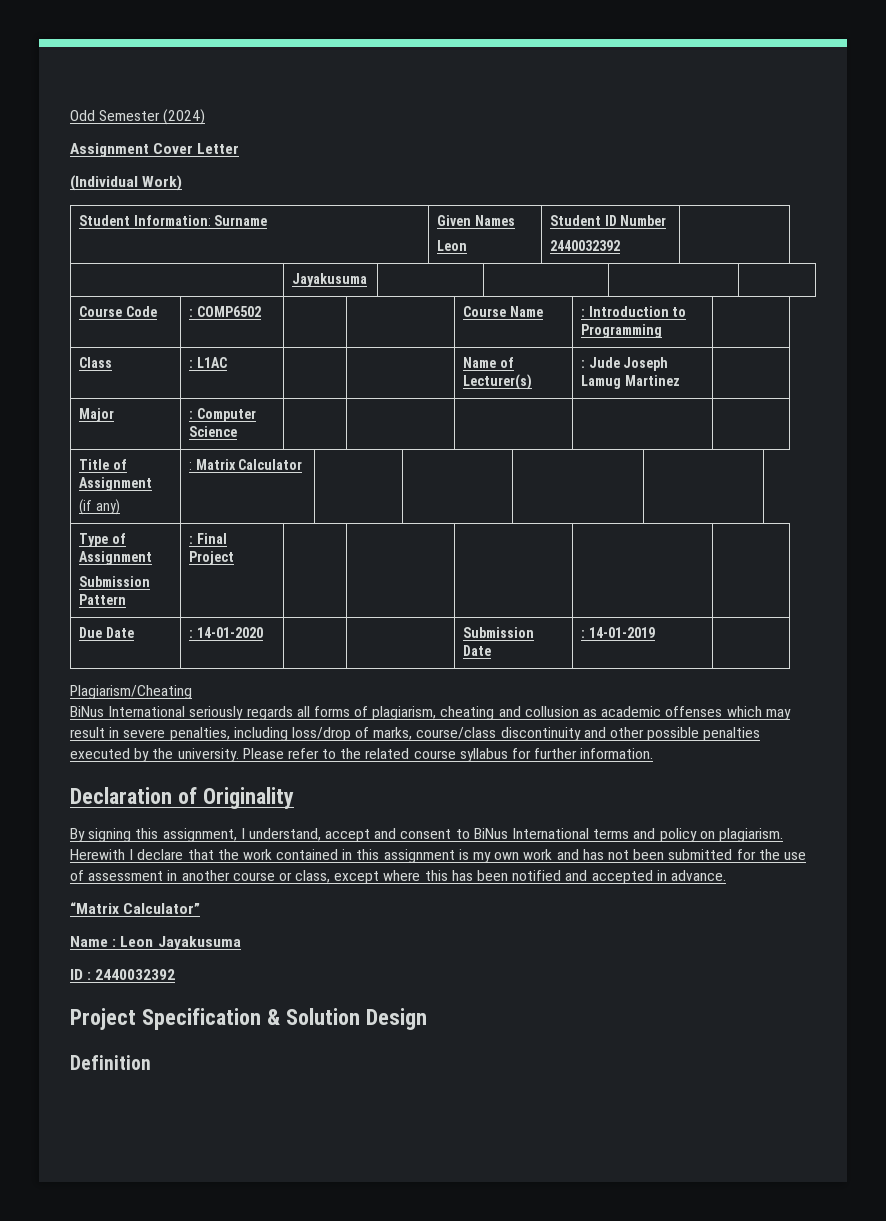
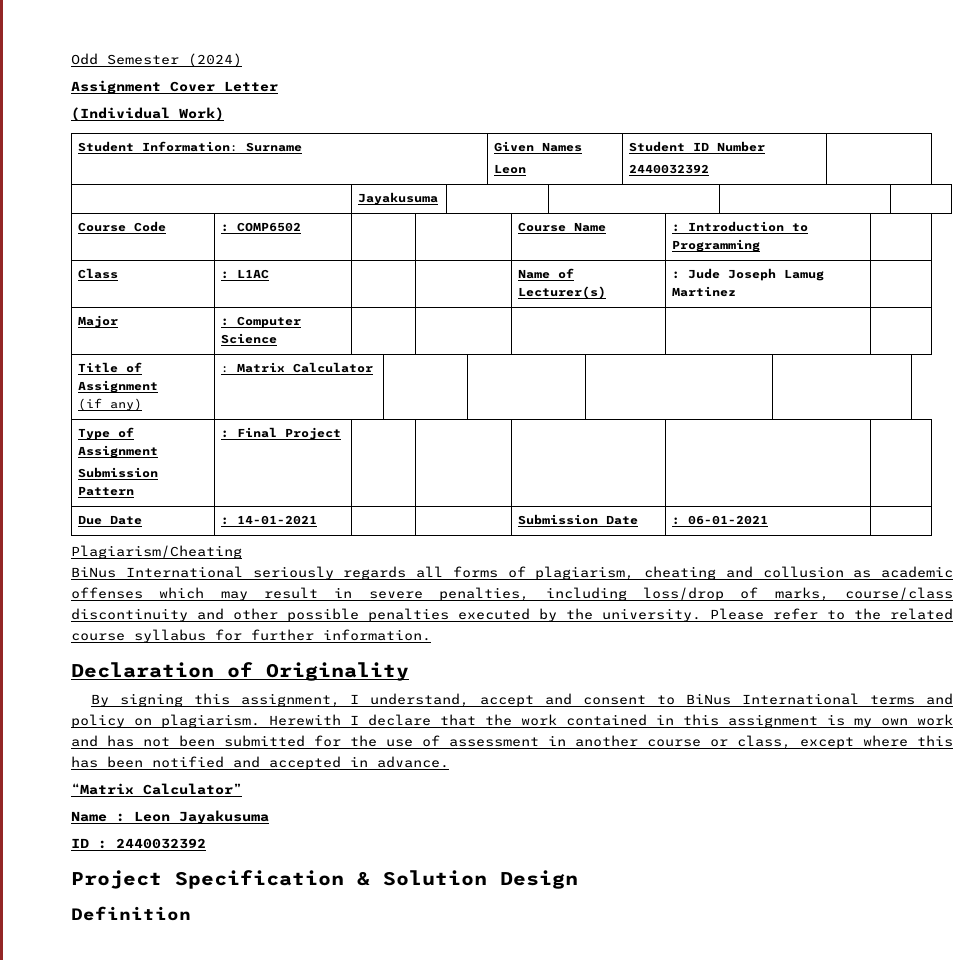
- Due Date | : 14-01-2020 | | | Submission Date | : 14-01-2019 |
+ Due Date | : 14-01-2021 | | | Submission Date | : 06-01-2021 |

